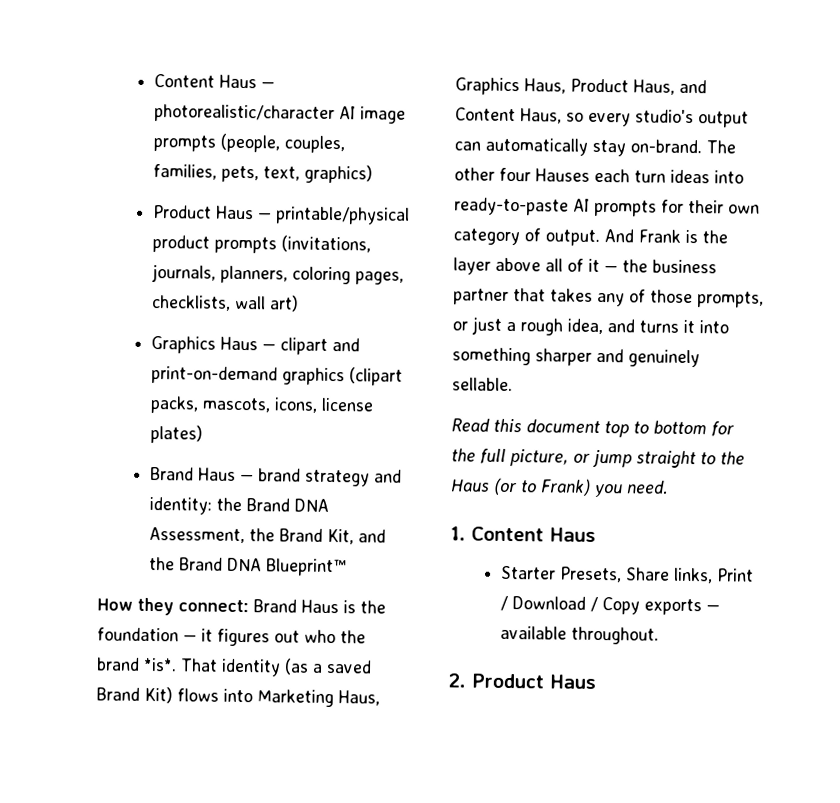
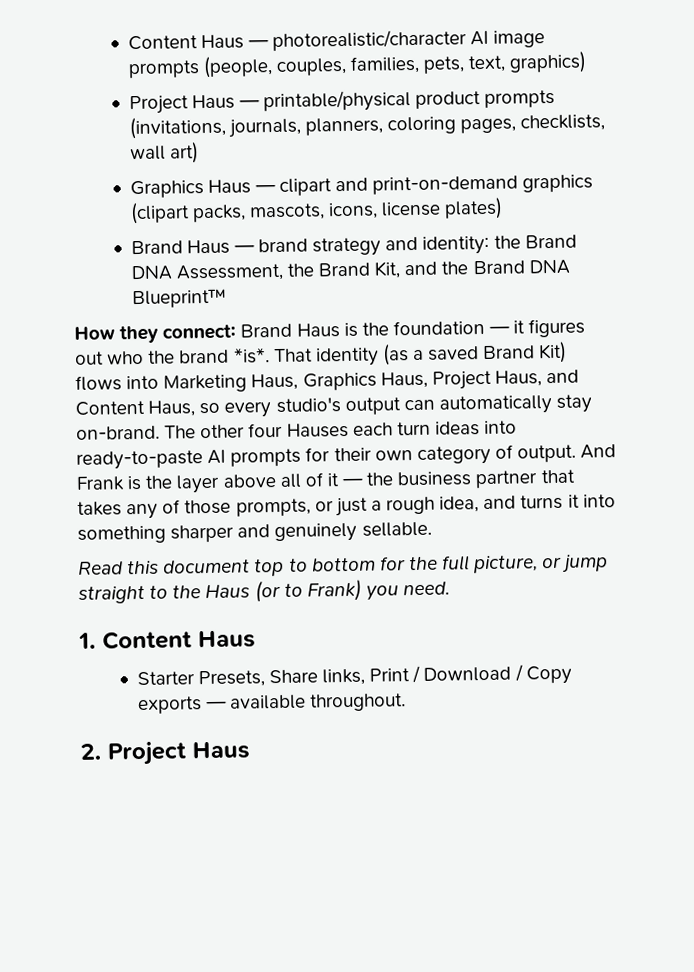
- Product Haus — printable/physical product prompts (invitations, journals, planners, coloring pages, checklists, wall art)
+ Project Haus — printable/physical product prompts (invitations, journals, planners, coloring pages, checklists, wall art)
- That identity (as a saved Brand Kit) flows into Marketing Haus, Graphics Haus, Product Haus, and Content Haus, so every studio's output can automatically stay on-brand.
+ That identity (as a saved Brand Kit) flows into Marketing Haus, Graphics Haus, Project Haus, and Content Haus, so every studio's output can automatically stay on-brand.
- 2. Product Haus
+ 2. Project Haus

